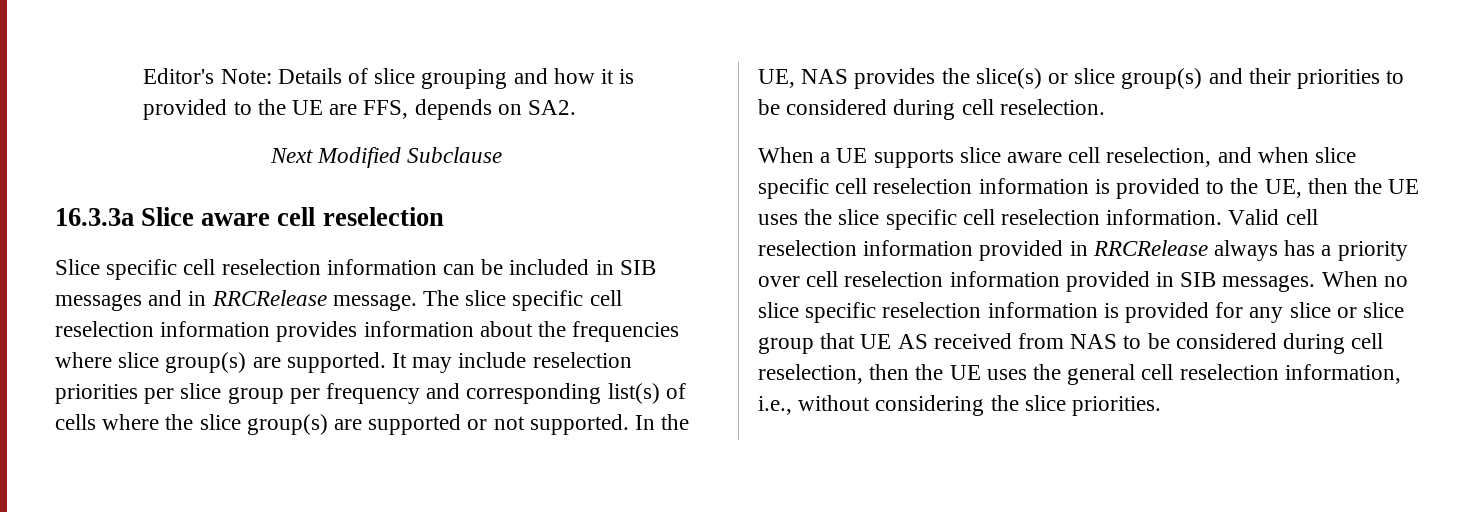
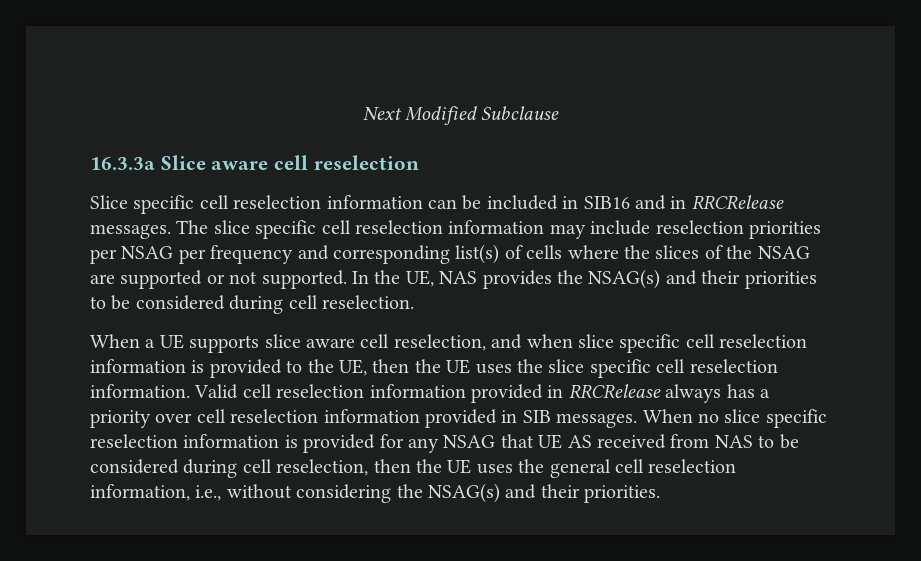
- Editor's Note: Details of slice grouping and how it is provided to the UE are FFS, depends on SA2.
- Slice specific cell reselection information can be included in SIB messages and in RRCRelease message.
+ Slice specific cell reselection information can be included in SIB16 and in RRCRelease messages.
- The slice specific cell reselection information provides information about the frequencies where slice group(s) are supported. It may include reselection priorities per slice group per frequency and corresponding list(s) of cells where the slice group(s) are supported or not supported.
+ The slice specific cell reselection information may include reselection priorities per NSAG per frequency and corresponding list(s) of cells where the slices of the NSAG are supported or not supported.
- In the UE, NAS provides the slice(s) or slice group(s) and their priorities to be considered during cell reselection.
+ In the UE, NAS provides the NSAG(s) and their priorities to be considered during cell reselection.
- When no slice specific reselection information is provided for any slice or slice group that UE AS received from NAS to be considered during cell reselection, then the UE uses the general cell reselection information, i.e., without considering the slice priorities.
+ When no slice specific reselection information is provided for any NSAG that UE AS received from NAS to be considered during cell reselection, then the UE uses the general cell reselection information, i.e., without considering the NSAG(s) and their priorities.

